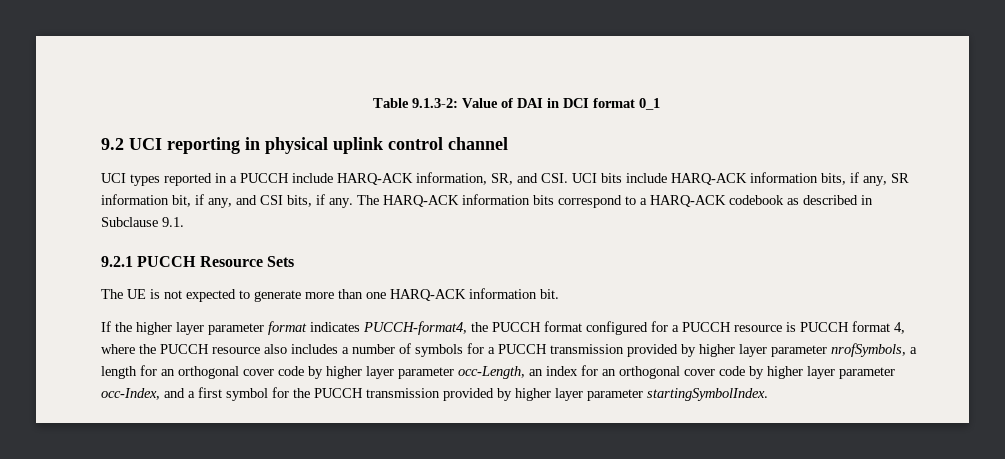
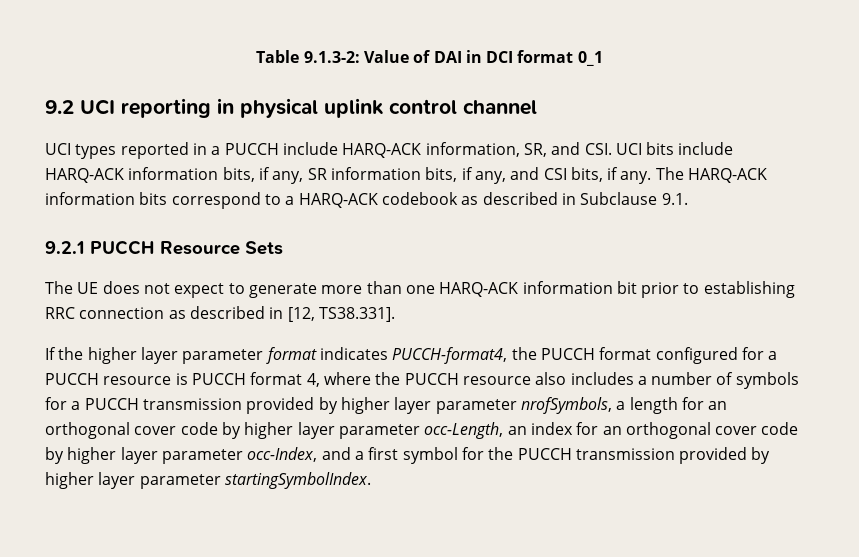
- UCI types reported in a PUCCH include HARQ-ACK information, SR, and CSI. UCI bits include HARQ-ACK information bits, if any, SR information bit, if any, and CSI bits, if any.
+ UCI types reported in a PUCCH include HARQ-ACK information, SR, and CSI. UCI bits include HARQ-ACK information bits, if any, SR information bits, if any, and CSI bits, if any.
- The UE is not expected to generate more than one HARQ-ACK information bit.
+ The UE does not expect to generate more than one HARQ-ACK information bit prior to establishing RRC connection as described in [12, TS38.331].

